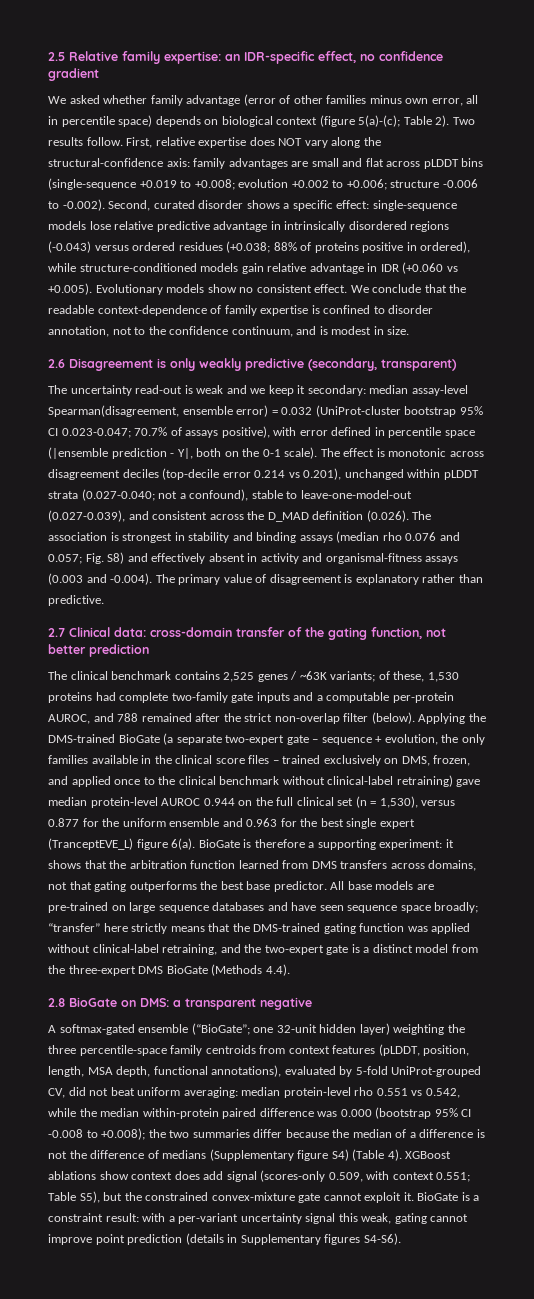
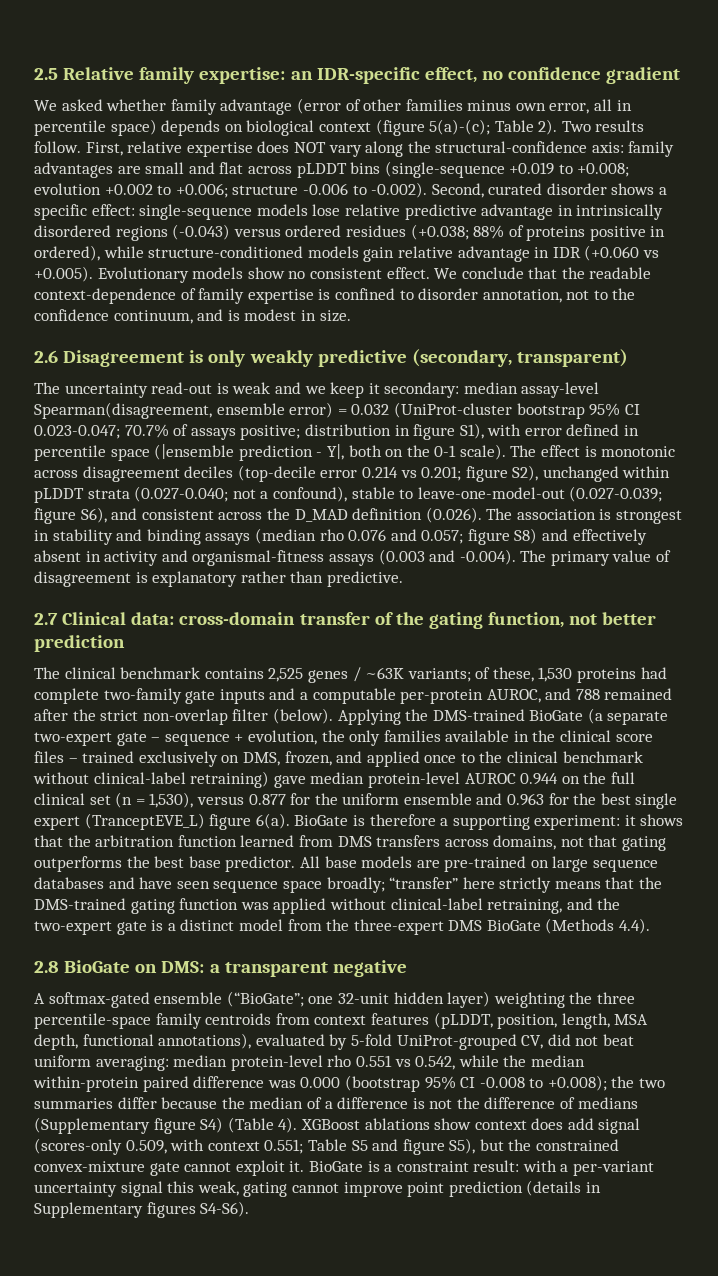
- The uncertainty read-out is weak and we keep it secondary: median assay-level Spearman(disagreement, ensemble error) = 0.032 (UniProt-cluster bootstrap 95% CI 0.023-0.047; 70.7% of assays positive), with error defined in percentile space (|ensemble prediction - Y|, both on the 0-1 scale).
+ The uncertainty read-out is weak and we keep it secondary: median assay-level Spearman(disagreement, ensemble error) = 0.032 (UniProt-cluster bootstrap 95% CI 0.023-0.047; 70.7% of assays positive; distribution in figure S1), with error defined in percentile space (|ensemble prediction - Y|, both on the 0-1 scale).
- The effect is monotonic across disagreement deciles (top-decile error 0.214 vs 0.201), unchanged within pLDDT strata (0.027-0.040;
+ The effect is monotonic across disagreement deciles (top-decile error 0.214 vs 0.201; figure S2), unchanged within pLDDT strata (0.027-0.040;
- not a confound), stable to leave-one-model-out (0.027-0.039), and consistent across the D_MAD definition (0.026). The association is strongest in stability and binding assays (median rho 0.076 and 0.057;
+ not a confound), stable to leave-one-model-out (0.027-0.039; figure S6), and consistent across the D_MAD definition (0.026). The association is strongest in stability and binding assays (median rho 0.076 and 0.057;
- Fig. S8) and effectively absent in activity and organismal-fitness assays (0.003 and -0.004). The primary value of disagreement is explanatory rather than predictive.
+ figure S8) and effectively absent in activity and organismal-fitness assays (0.003 and -0.004). The primary value of disagreement is explanatory rather than predictive.
- XGBoost ablations show context does add signal (scores-only 0.509, with context 0.551; Table S5), but the constrained convex-mixture gate cannot exploit it.
+ XGBoost ablations show context does add signal (scores-only 0.509, with context 0.551; Table S5 and figure S5), but the constrained convex-mixture gate cannot exploit it.

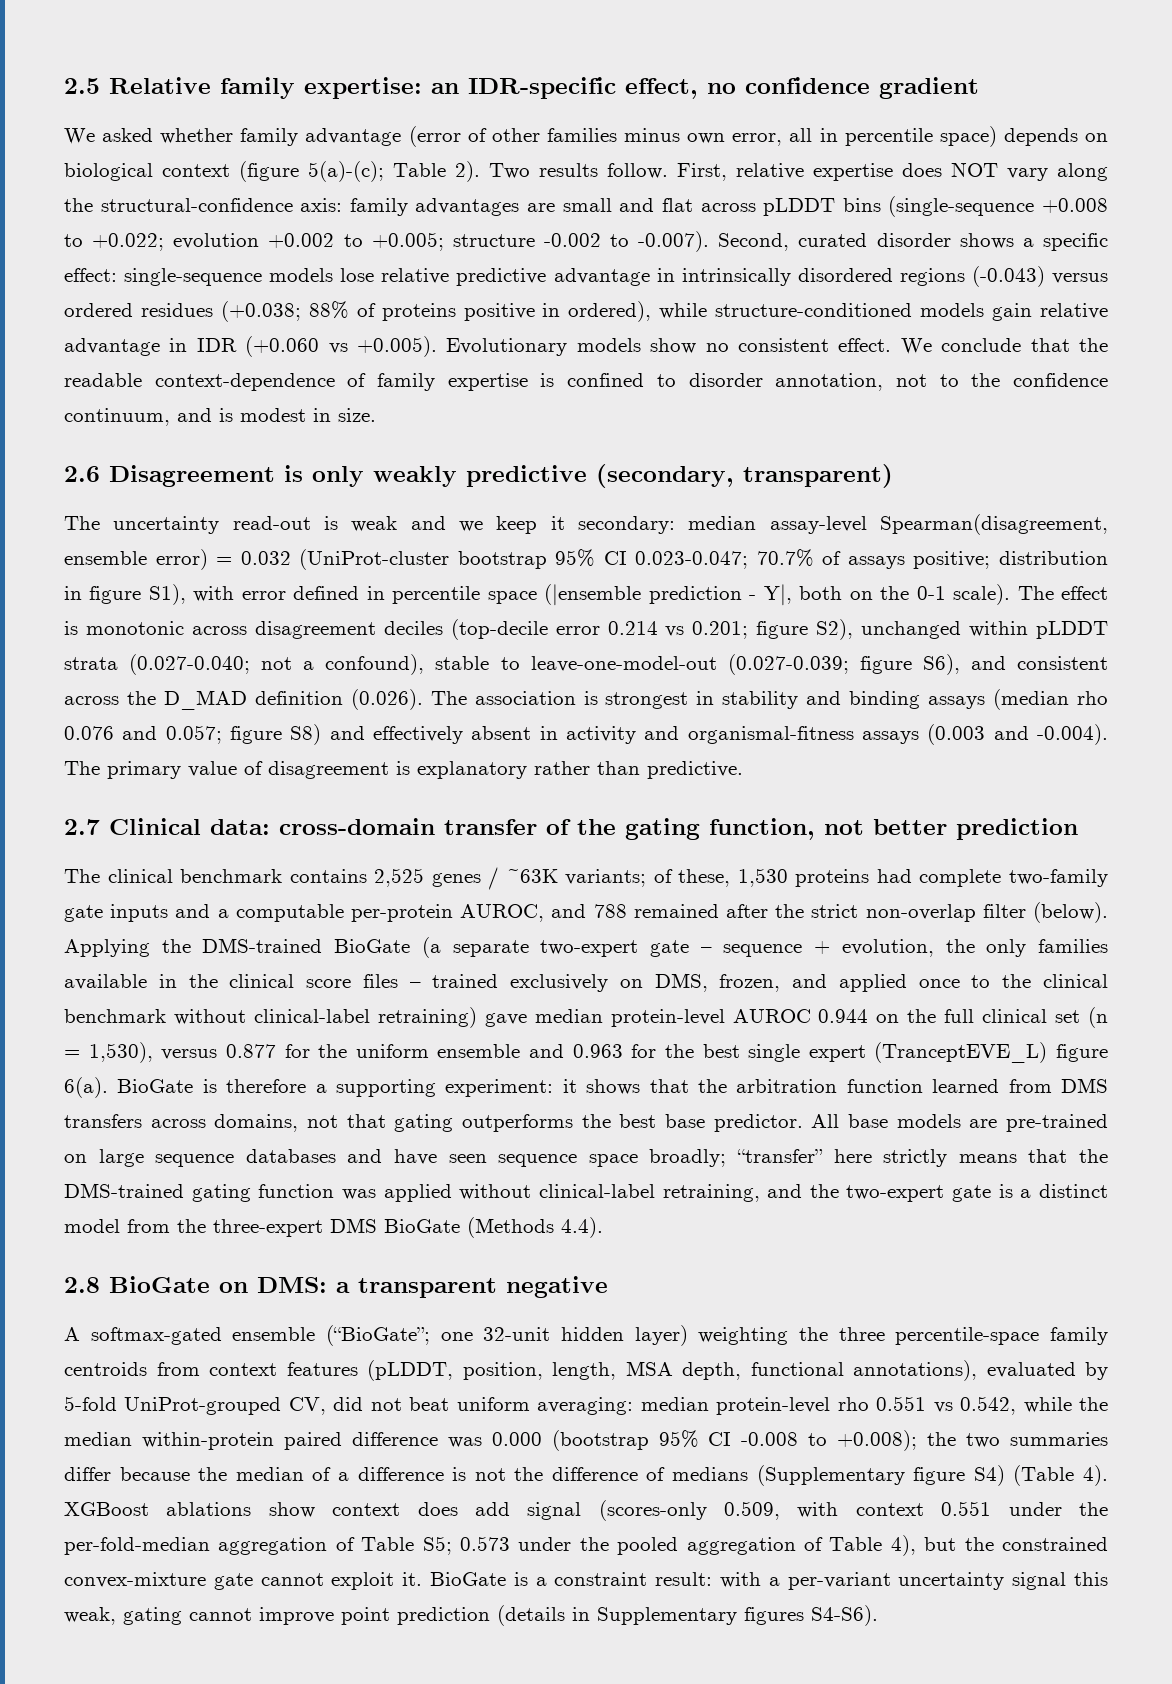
- family advantages are small and flat across pLDDT bins (single-sequence +0.019 to +0.008; evolution +0.002 to +0.006; structure -0.006 to -0.002). Second, curated disorder shows a specific effect:
+ family advantages are small and flat across pLDDT bins (single-sequence +0.008 to +0.022; evolution +0.002 to +0.005; structure -0.002 to -0.007). Second, curated disorder shows a specific effect:
- XGBoost ablations show context does add signal (scores-only 0.509, with context 0.551; Table S5 and figure S5), but the constrained convex-mixture gate cannot exploit it.
+ XGBoost ablations show context does add signal (scores-only 0.509, with context 0.551 under the per-fold-median aggregation of Table S5; 0.573 under the pooled aggregation of Table 4), but the constrained convex-mixture gate cannot exploit it.

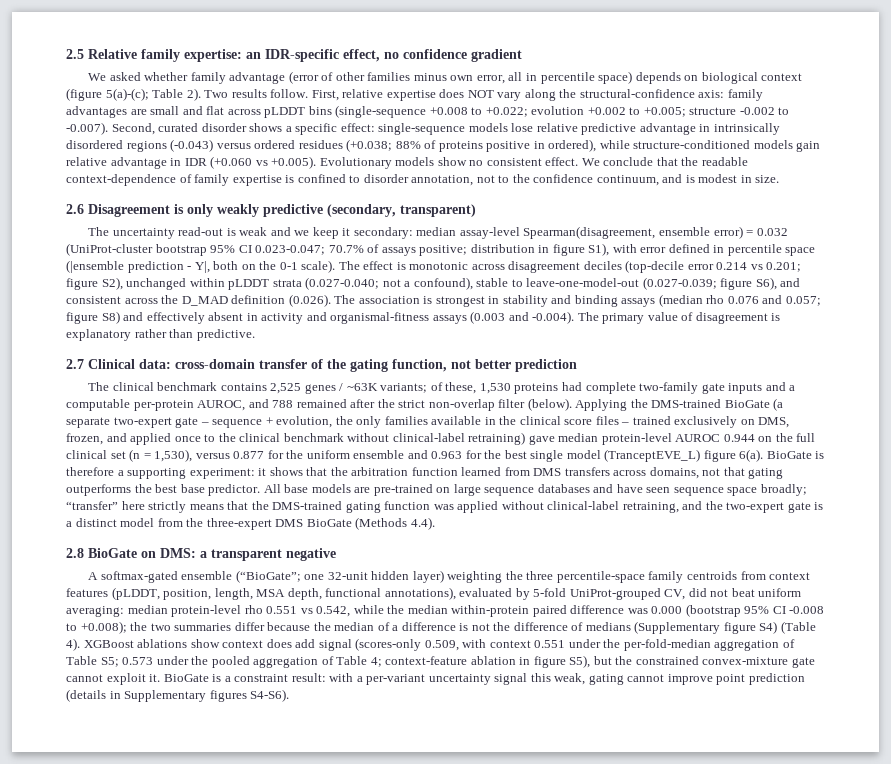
- Applying the DMS-trained BioGate (a separate two-expert gate – sequence + evolution, the only families available in the clinical score files – trained exclusively on DMS, frozen, and applied once to the clinical benchmark without clinical-label retraining) gave median protein-level AUROC 0.944 on the full clinical set (n = 1,530), versus 0.877 for the uniform ensemble and 0.963 for the best single expert (TranceptEVE_L) figure 6(a).
+ Applying the DMS-trained BioGate (a separate two-expert gate – sequence + evolution, the only families available in the clinical score files – trained exclusively on DMS, frozen, and applied once to the clinical benchmark without clinical-label retraining) gave median protein-level AUROC 0.944 on the full clinical set (n = 1,530), versus 0.877 for the uniform ensemble and 0.963 for the best single model (TranceptEVE_L) figure 6(a).
- XGBoost ablations show context does add signal (scores-only 0.509, with context 0.551 under the per-fold-median aggregation of Table S5; 0.573 under the pooled aggregation of Table 4), but the constrained convex-mixture gate cannot exploit it.
+ XGBoost ablations show context does add signal (scores-only 0.509, with context 0.551 under the per-fold-median aggregation of Table S5; 0.573 under the pooled aggregation of Table 4; context-feature ablation in figure S5), but the constrained convex-mixture gate cannot exploit it.

